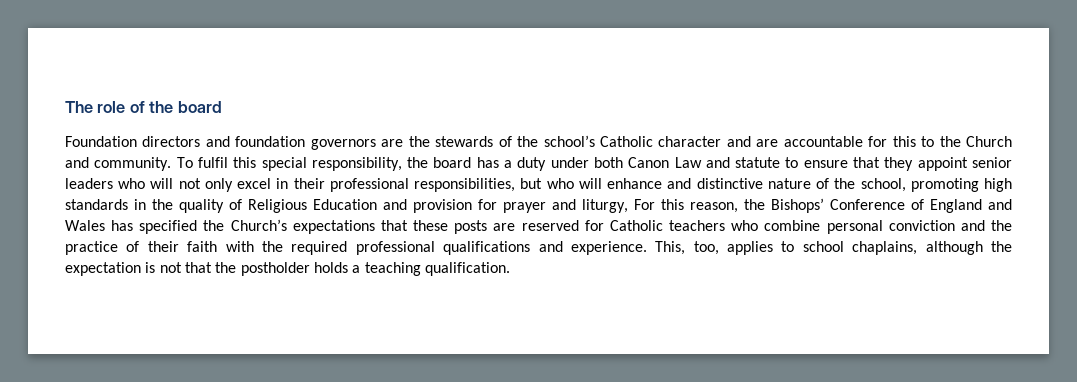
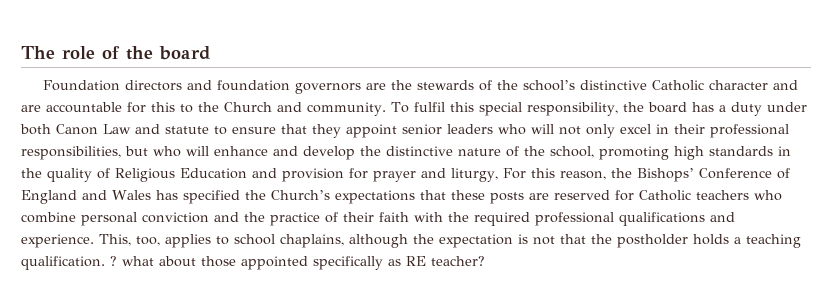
- Foundation directors and foundation governors are the stewards of the school’s Catholic character and are accountable for this to the Church and community.
+ Foundation directors and foundation governors are the stewards of the school’s distinctive Catholic character and are accountable for this to the Church and community.
- To fulfil this special responsibility, the board has a duty under both Canon Law and statute to ensure that they appoint senior leaders who will not only excel in their professional responsibilities, but who will enhance and distinctive nature of the school, promoting high standards in the quality of Religious Education and provision for prayer and liturgy, For this reason, the Bishops’ Conference of England and Wales has specified the Church’s expectations that these posts are reserved for Catholic teachers who combine personal conviction and the practice of their faith with the required professional qualifications and experience.
+ To fulfil this special responsibility, the board has a duty under both Canon Law and statute to ensure that they appoint senior leaders who will not only excel in their professional responsibilities, but who will enhance and develop the distinctive nature of the school, promoting high standards in the quality of Religious Education and provision for prayer and liturgy, For this reason, the Bishops’ Conference of England and Wales has specified the Church’s expectations that these posts are reserved for Catholic teachers who combine personal conviction and the practice of their faith with the required professional qualifications and experience.
+ ? what about those appointed specifically as RE teacher?

